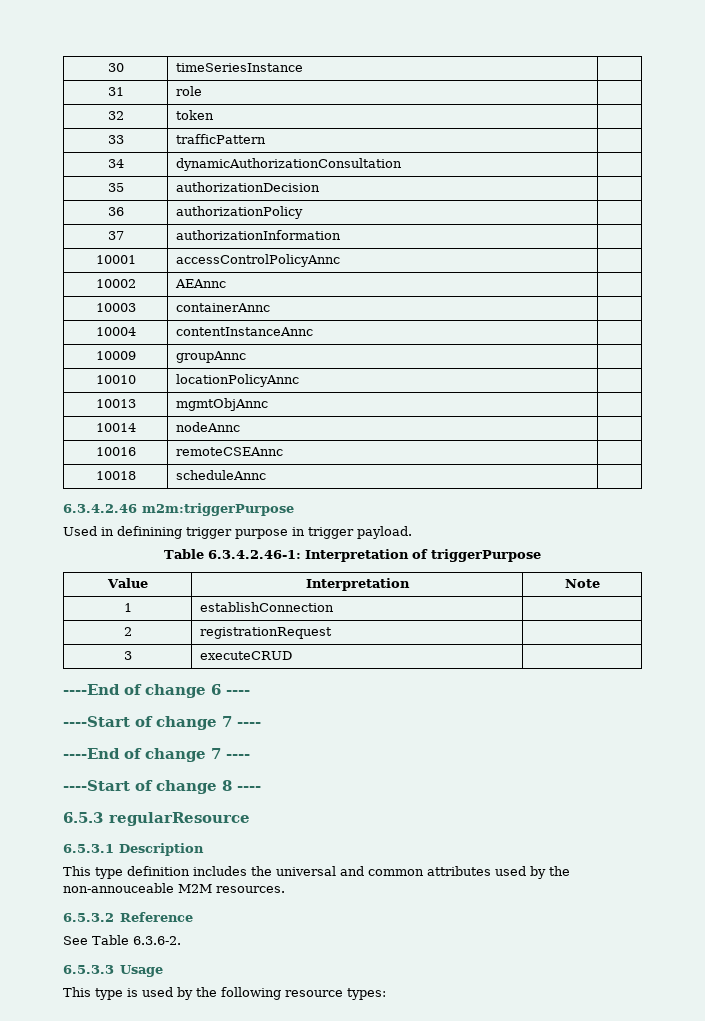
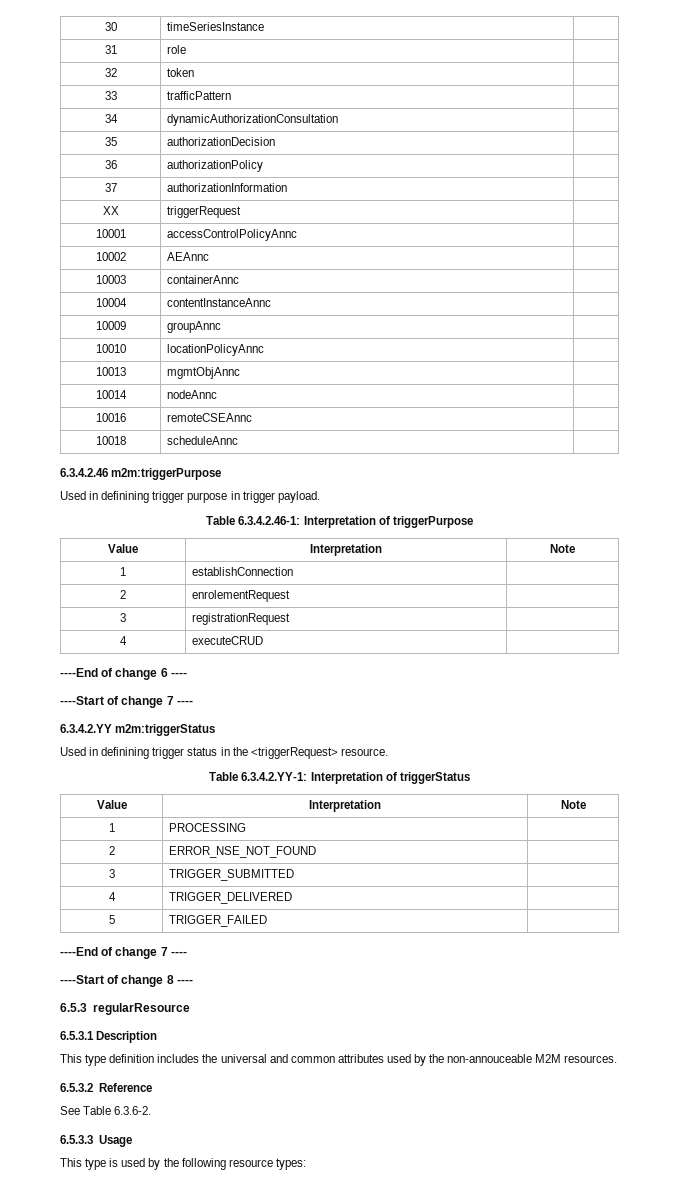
+ XX | triggerRequest |
- 2 | registrationRequest |
+ 2 | enrolementRequest |
+ 3 | registrationRequest |
- 3 | executeCRUD |
+ 4 | executeCRUD |
+ 6.3.4.2.YY m2m:triggerStatus
+ Used in definining trigger status in the <triggerRequest> resource.
+ Table 6.3.4.2.YY-1: Interpretation of triggerStatus
+ Value | Interpretation | Note
+ 1 | PROCESSING |
+ 2 | ERROR_NSE_NOT_FOUND |
+ 3 | TRIGGER_SUBMITTED |
+ 4 | TRIGGER_DELIVERED |
+ 5 | TRIGGER_FAILED |

